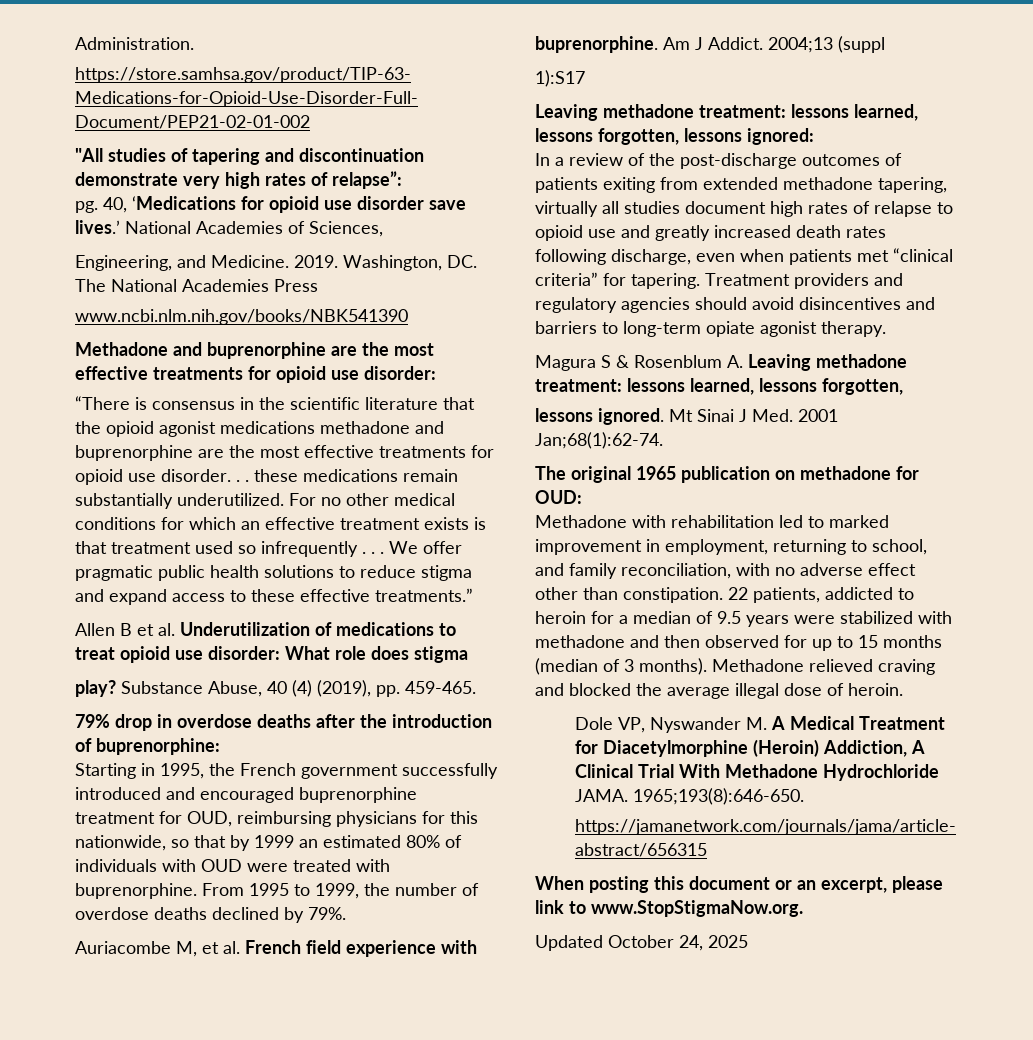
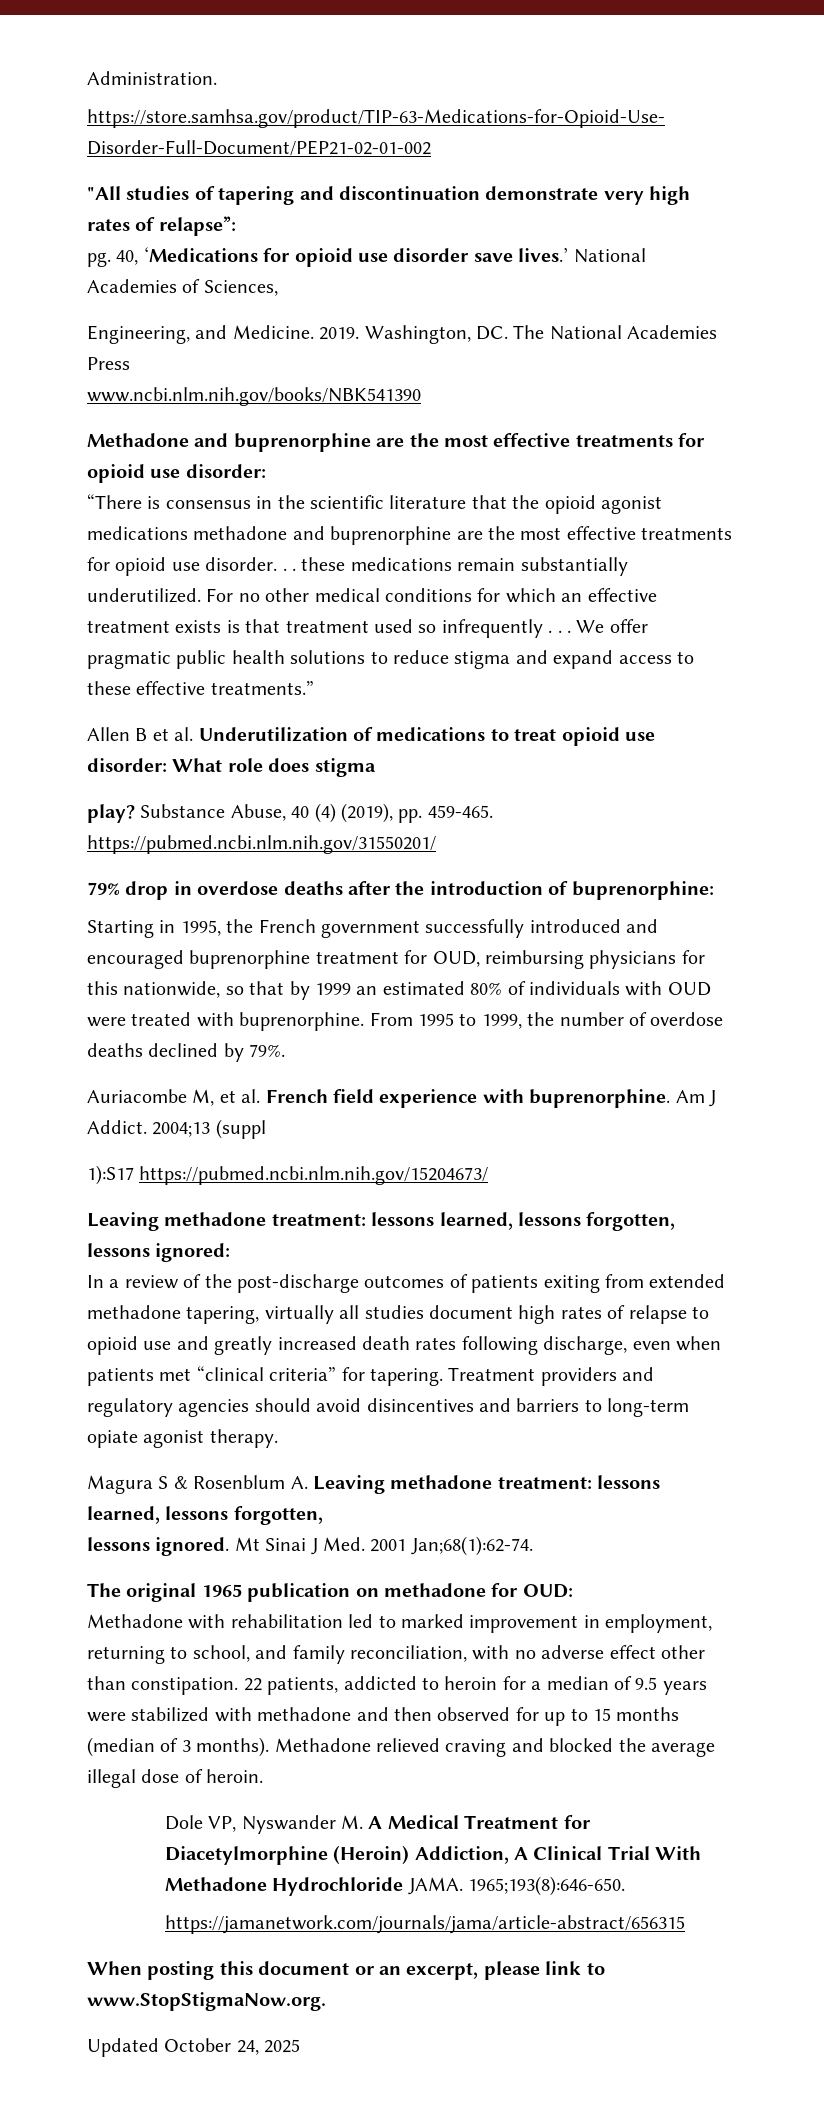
- Substance Abuse, 40 (4) (2019), pp. 459-465.
+ Substance Abuse, 40 (4) (2019), pp. 459-465. https://pubmed.ncbi.nlm.nih.gov/31550201/
- 1):S17
+ 1):S17 https://pubmed.ncbi.nlm.nih.gov/15204673/

